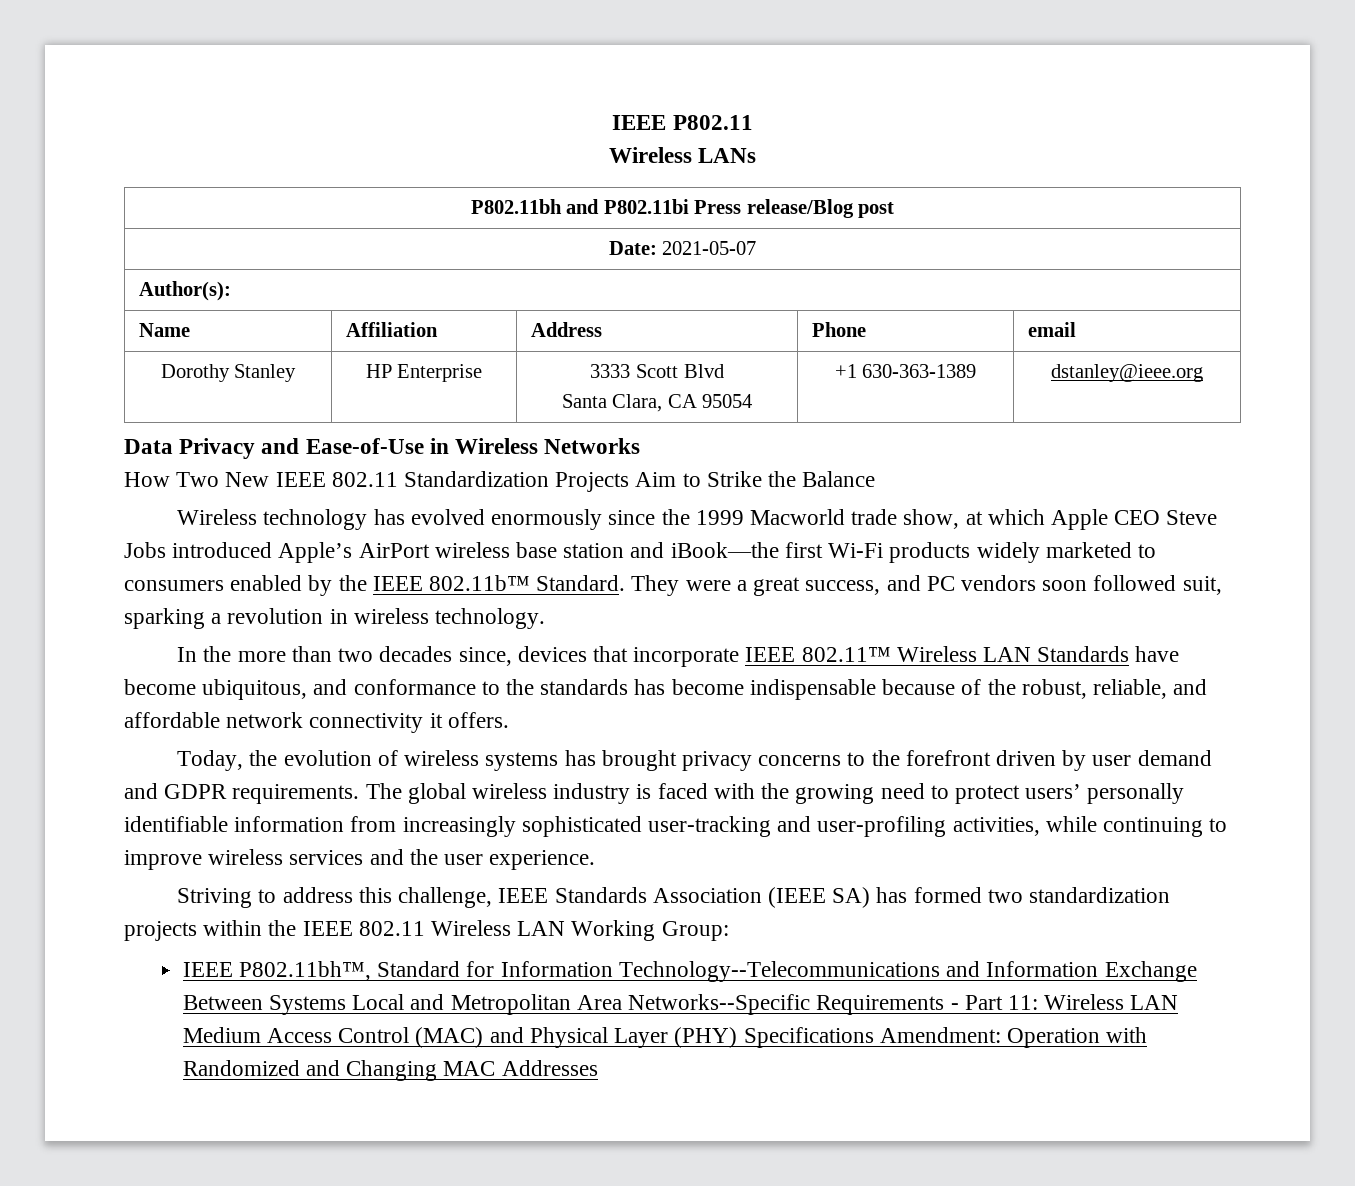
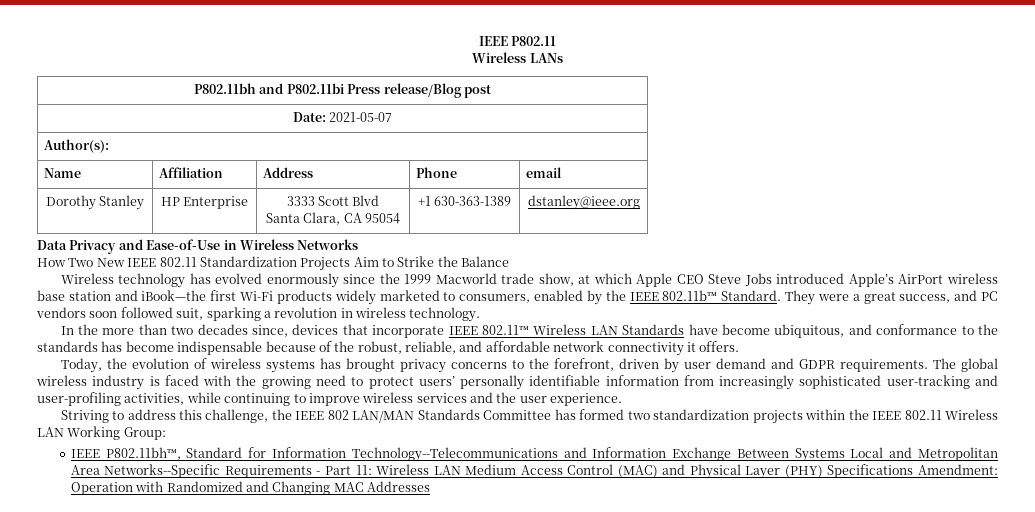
- Wireless technology has evolved enormously since the 1999 Macworld trade show, at which Apple CEO Steve Jobs introduced Apple’s AirPort wireless base station and iBook—the first Wi-Fi products widely marketed to consumers enabled by the IEEE 802.11b™ Standard.
+ Wireless technology has evolved enormously since the 1999 Macworld trade show, at which Apple CEO Steve Jobs introduced Apple’s AirPort wireless base station and iBook—the first Wi-Fi products widely marketed to consumers, enabled by the IEEE 802.11b™ Standard.
- Today, the evolution of wireless systems has brought privacy concerns to the forefront driven by user demand and GDPR requirements.
+ Today, the evolution of wireless systems has brought privacy concerns to the forefront, driven by user demand and GDPR requirements.
- Striving to address this challenge, IEEE Standards Association (IEEE SA) has formed two standardization projects within the IEEE 802.11 Wireless LAN Working Group:
+ Striving to address this challenge, the IEEE 802 LAN/MAN Standards Committee has formed two standardization projects within the IEEE 802.11 Wireless LAN Working Group:

